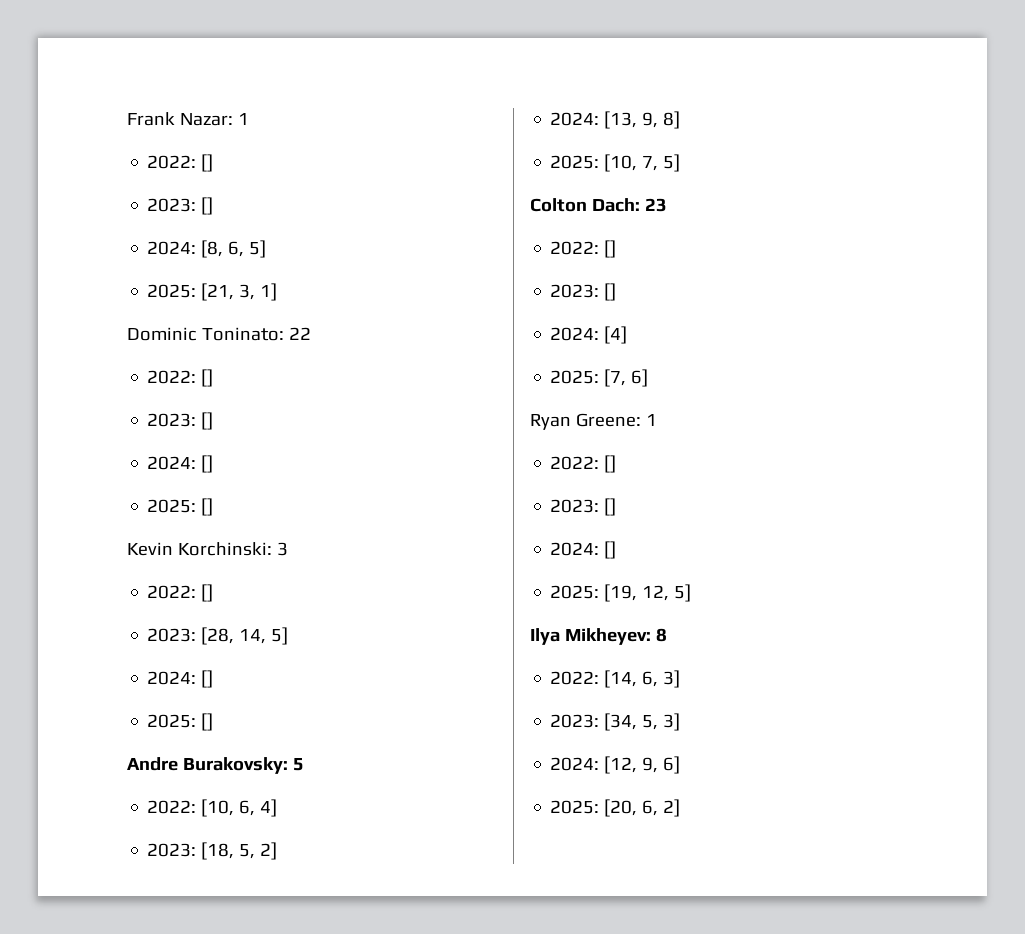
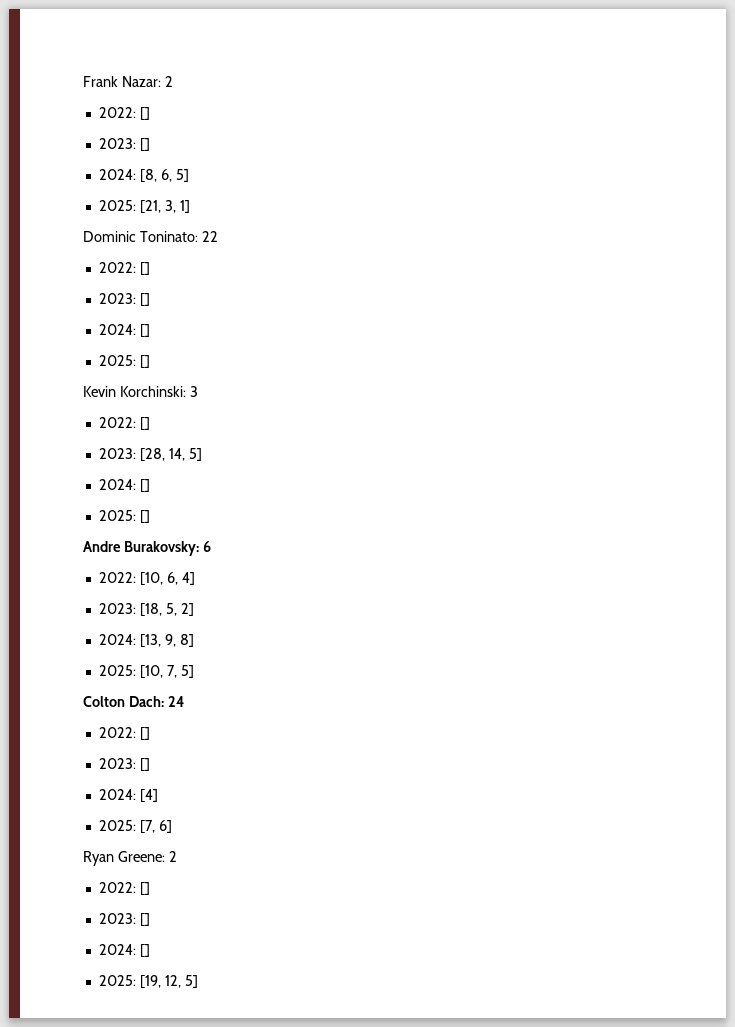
- Frank Nazar: 1
+ Frank Nazar: 2
- Andre Burakovsky: 5
+ Andre Burakovsky: 6
- Colton Dach: 23
+ Colton Dach: 24
- Ryan Greene: 1
+ Ryan Greene: 2
- Ilya Mikheyev: 8
- 2022: [14, 6, 3]
- 2023: [34, 5, 3]
- 2024: [12, 9, 6]
- 2025: [20, 6, 2]

